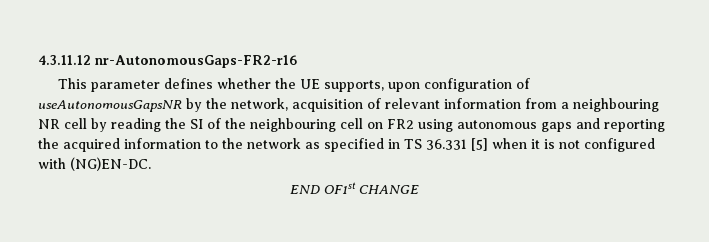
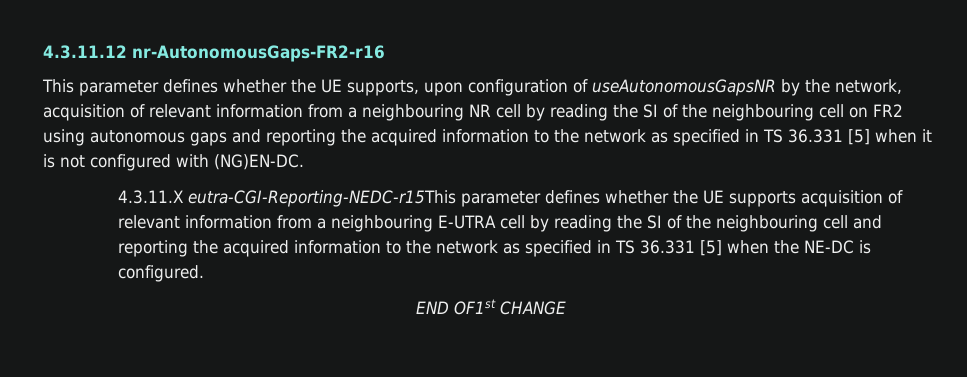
+ 4.3.11.X eutra-CGI-Reporting-NEDC-r15This parameter defines whether the UE supports acquisition of relevant information from a neighbouring E-UTRA cell by reading the SI of the neighbouring cell and reporting the acquired information to the network as specified in TS 36.331 [5] when the NE-DC is configured.

